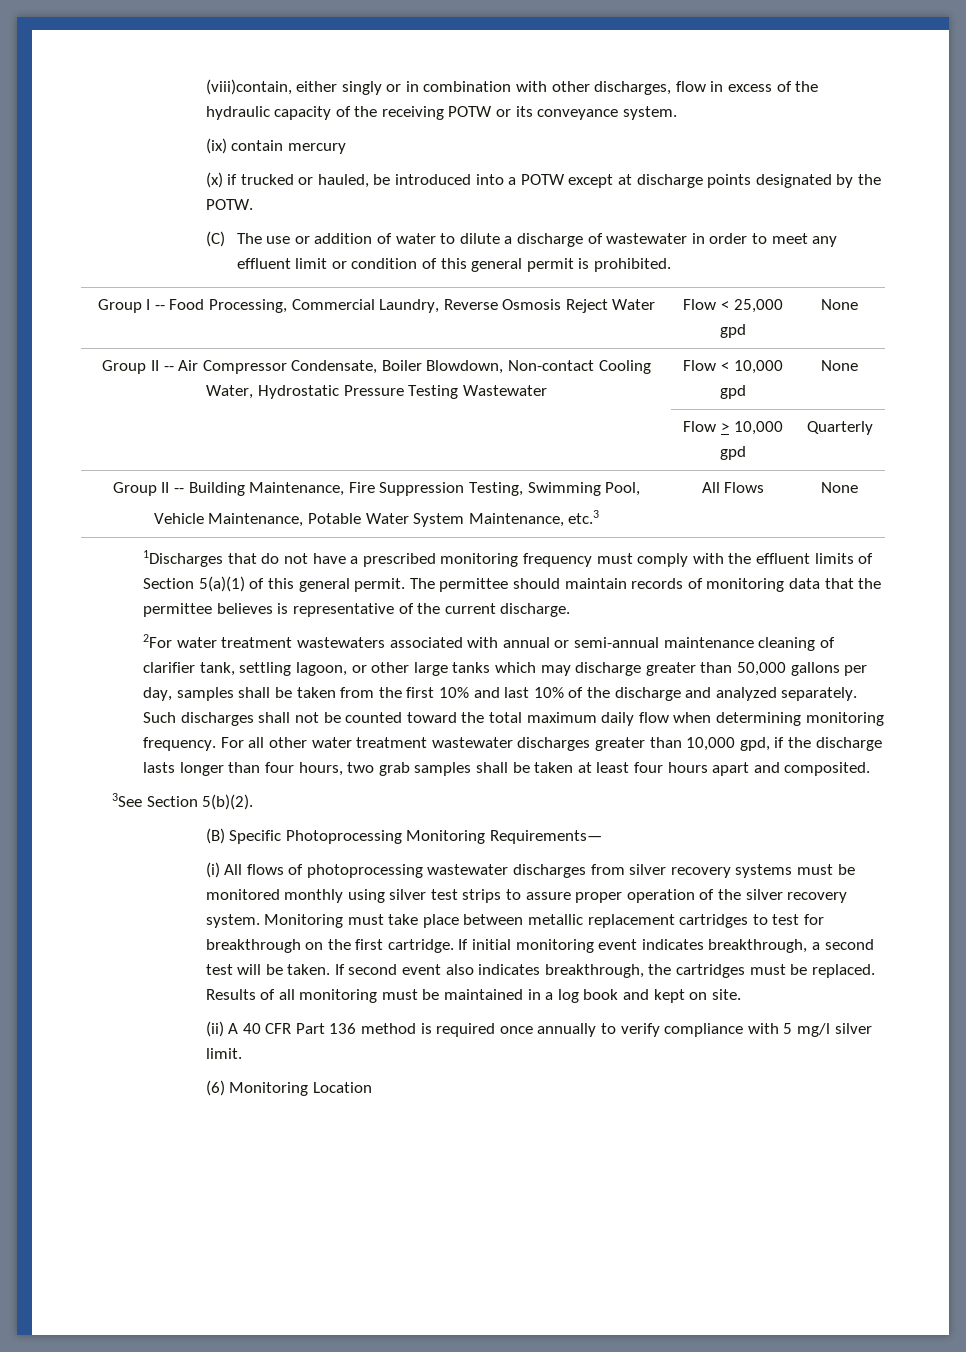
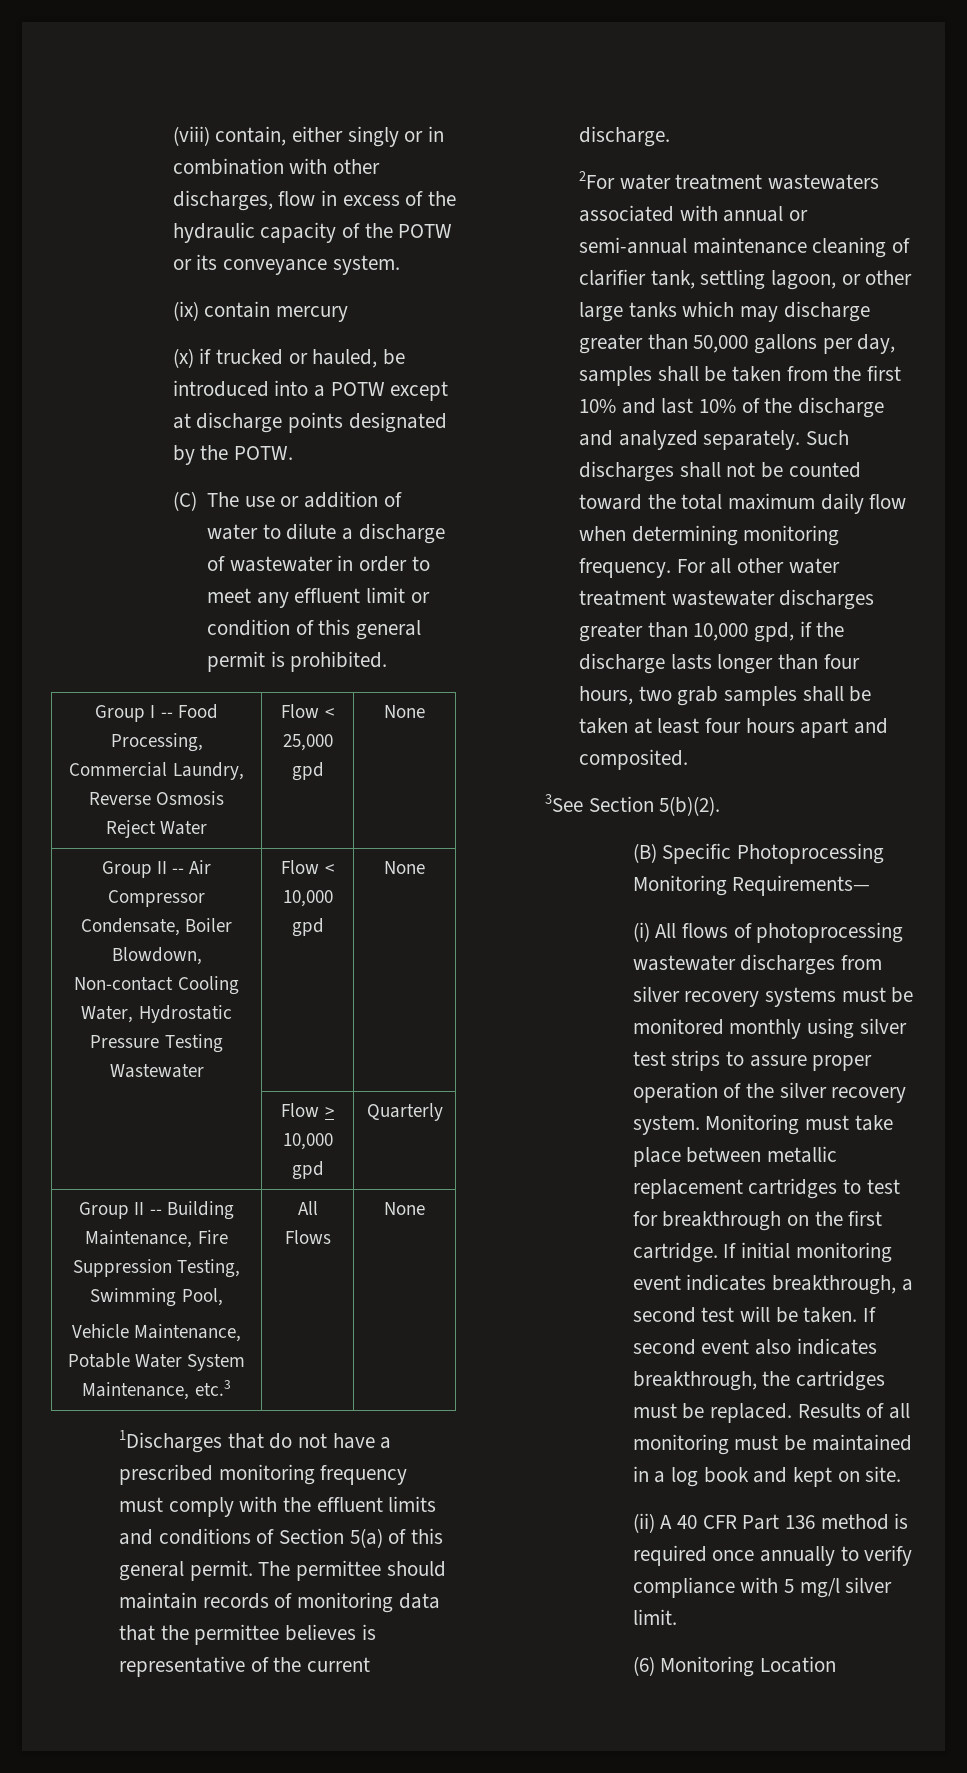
- (viii)contain, either singly or in combination with other discharges, flow in excess of the hydraulic capacity of the receiving POTW or its conveyance system.
+ (viii) contain, either singly or in combination with other discharges, flow in excess of the hydraulic capacity of the POTW or its conveyance system.
- 1Discharges that do not have a prescribed monitoring frequency must comply with the effluent limits of Section 5(a)(1) of this general permit.
+ 1Discharges that do not have a prescribed monitoring frequency must comply with the effluent limits and conditions of Section 5(a) of this general permit.

